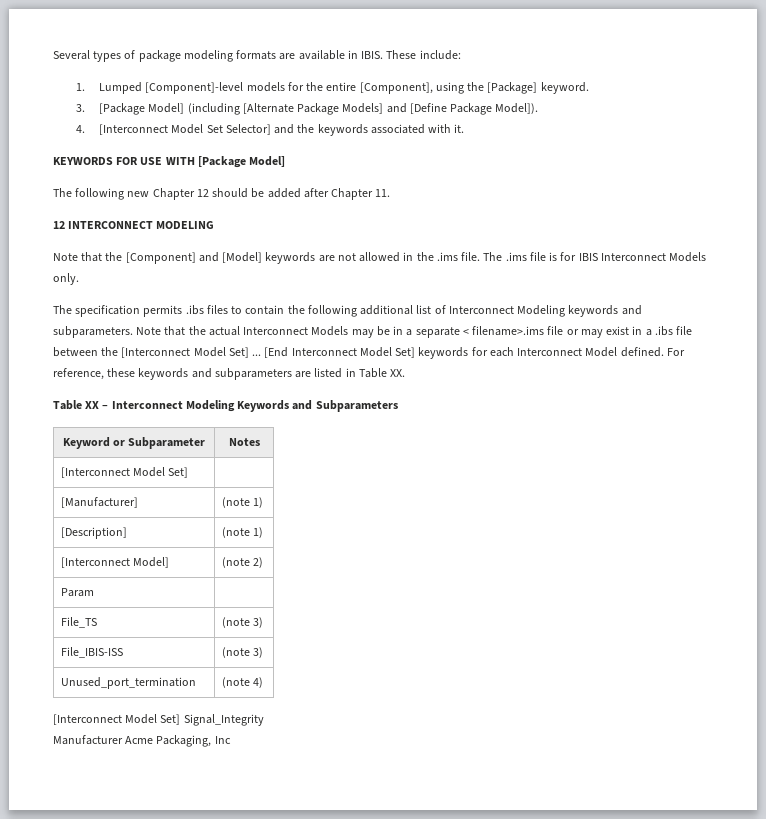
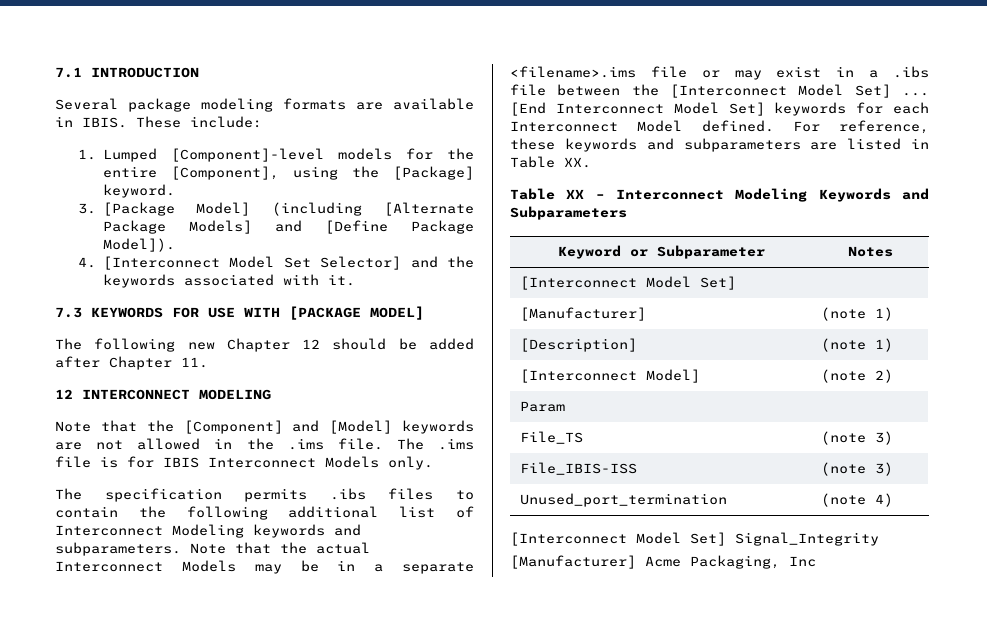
- Several types of package modeling formats are available in IBIS.
+ 7.1 INTRODUCTION
+ Several package modeling formats are available in IBIS.
- KEYWORDS FOR USE WITH [Package Model]
+ 7.3 KEYWORDS FOR USE WITH [PACKAGE MODEL]
- Note that the actual Interconnect Models may be in a separate < filename>.ims file or may exist in a .ibs file between the [Interconnect Model Set] ...
+ Note that the actual Interconnect Models may be in a separate <filename>.ims file or may exist in a .ibs file between the [Interconnect Model Set] ...
- Manufacturer Acme Packaging, Inc
+ [Manufacturer] Acme Packaging, Inc

